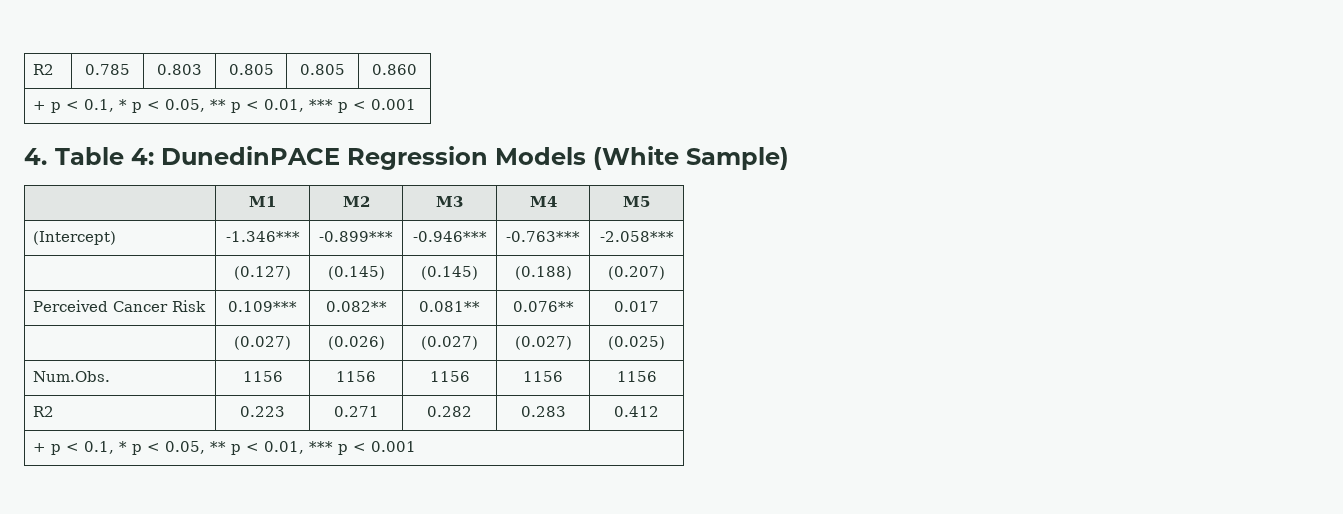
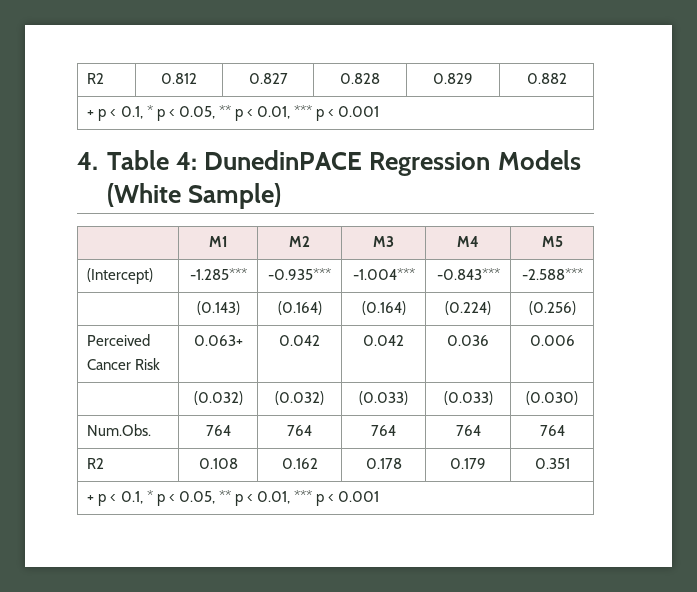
- R2 | 0.785 | 0.803 | 0.805 | 0.805 | 0.860
+ R2 | 0.812 | 0.827 | 0.828 | 0.829 | 0.882
- (Intercept) | -1.346*** | -0.899*** | -0.946*** | -0.763*** | -2.058***
- | (0.127) | (0.145) | (0.145) | (0.188) | (0.207)
- Perceived Cancer Risk | 0.109*** | 0.082** | 0.081** | 0.076** | 0.017
- | (0.027) | (0.026) | (0.027) | (0.027) | (0.025)
- Num.Obs. | 1156 | 1156 | 1156 | 1156 | 1156
- R2 | 0.223 | 0.271 | 0.282 | 0.283 | 0.412
+ (Intercept) | -1.285*** | -0.935*** | -1.004*** | -0.843*** | -2.588***
+ | (0.143) | (0.164) | (0.164) | (0.224) | (0.256)
+ Perceived Cancer Risk | 0.063+ | 0.042 | 0.042 | 0.036 | 0.006
+ | (0.032) | (0.032) | (0.033) | (0.033) | (0.030)
+ Num.Obs. | 764 | 764 | 764 | 764 | 764
+ R2 | 0.108 | 0.162 | 0.178 | 0.179 | 0.351

